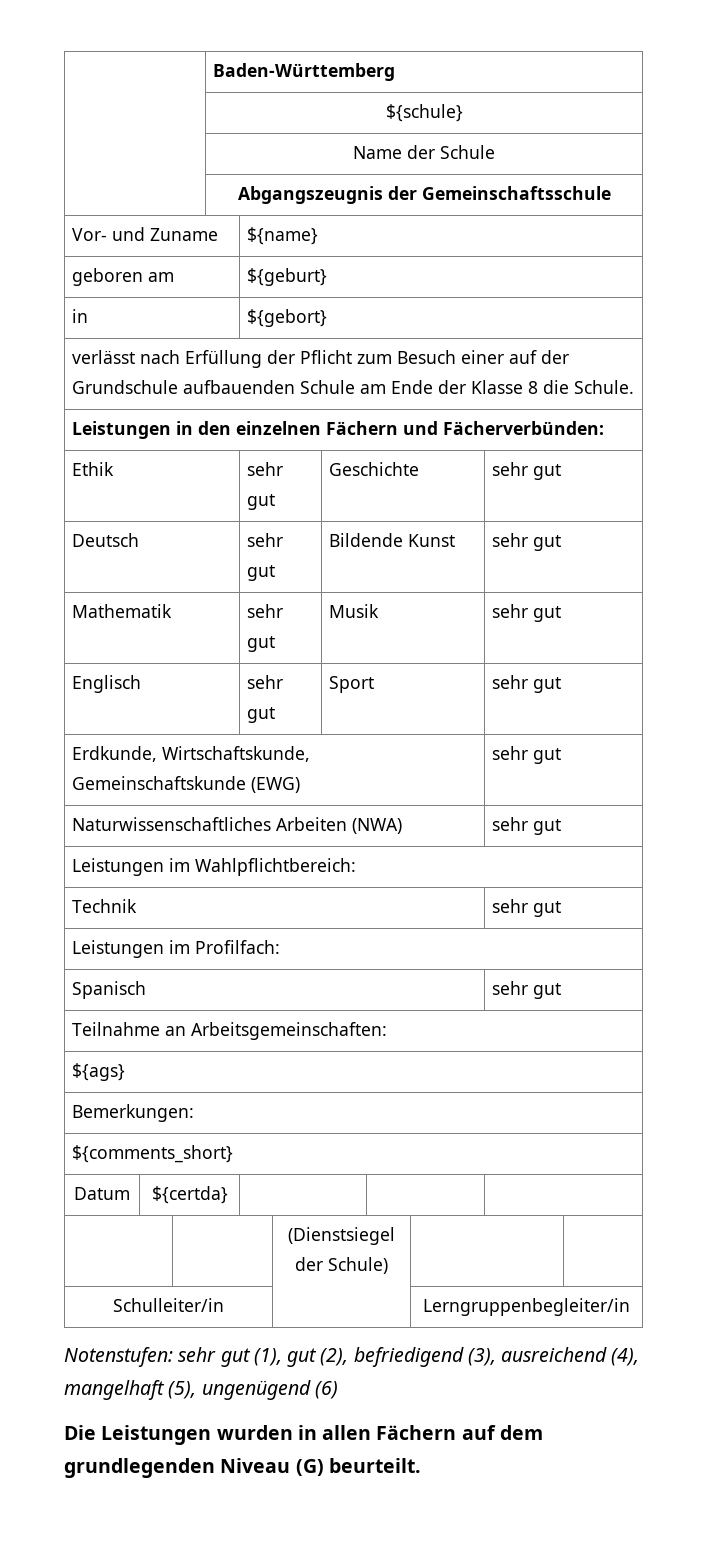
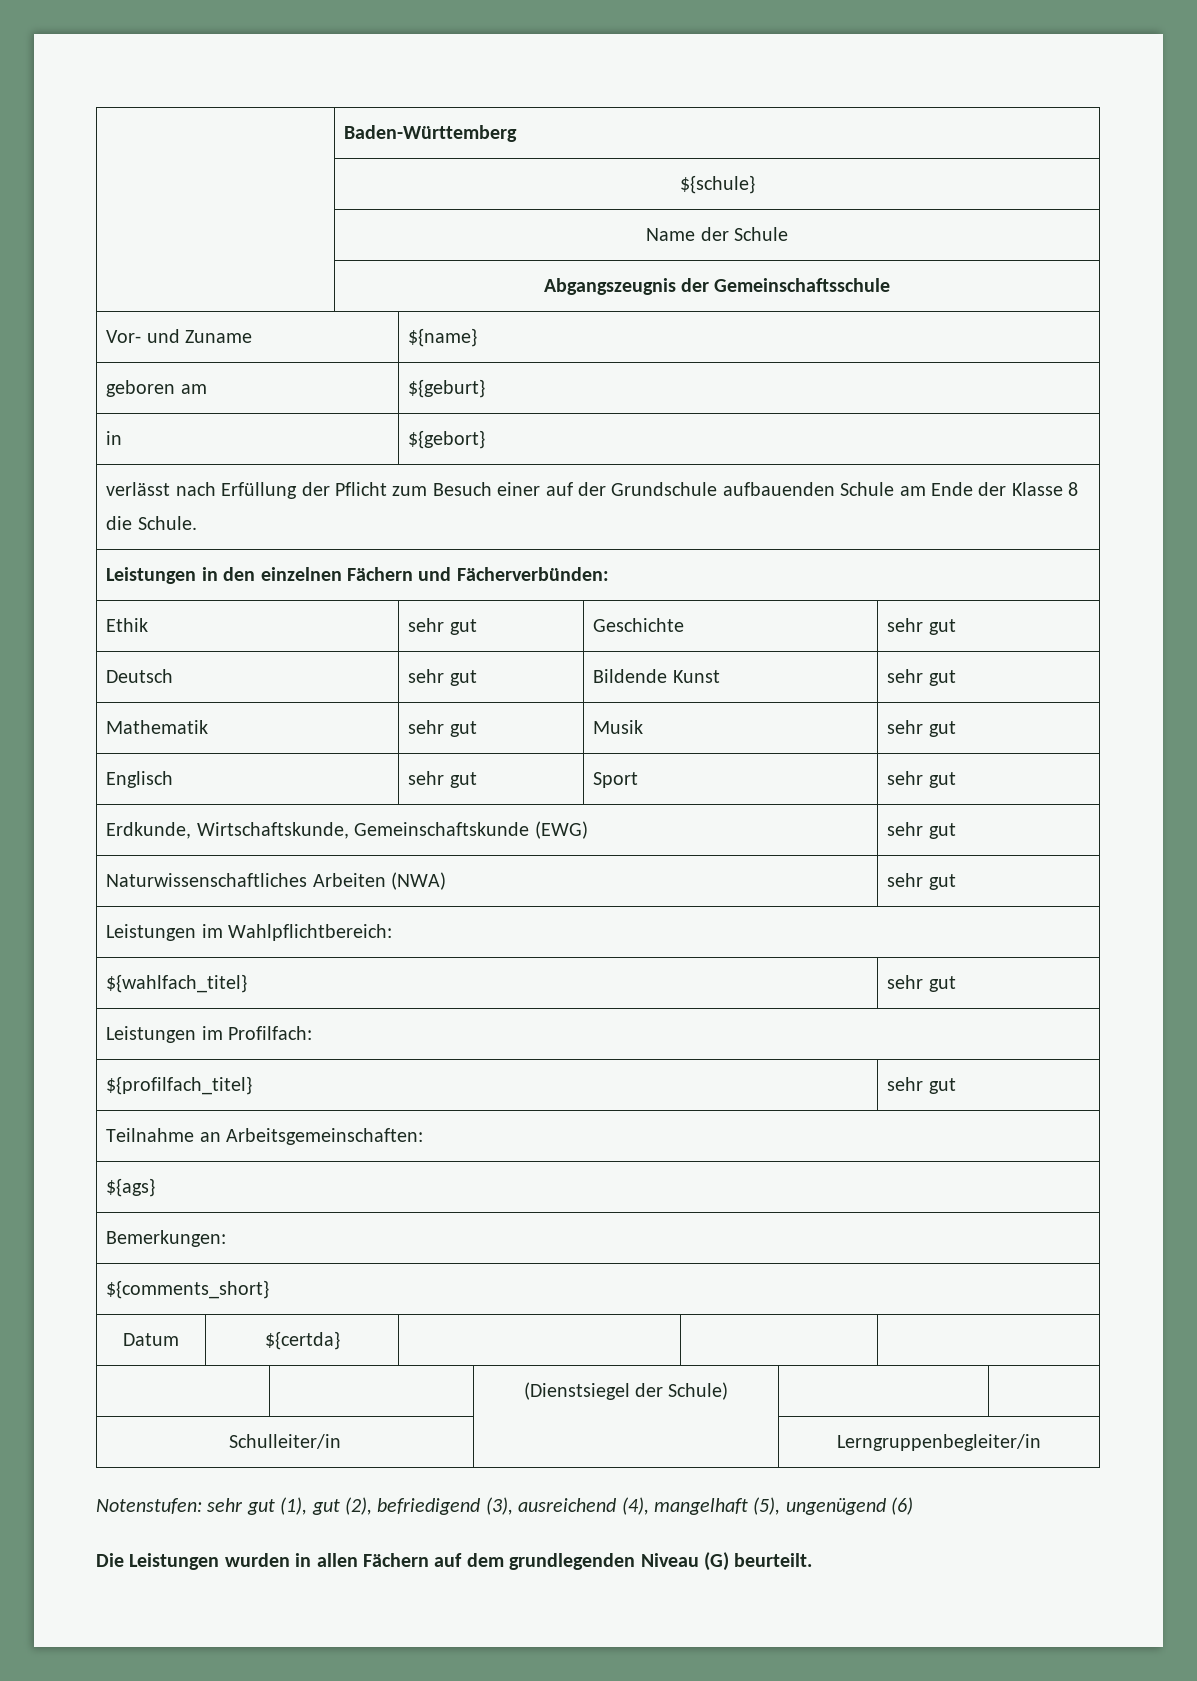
- Technik | sehr gut
+ ${wahlfach_titel} | sehr gut
- Spanisch | sehr gut
+ ${profilfach_titel} | sehr gut

